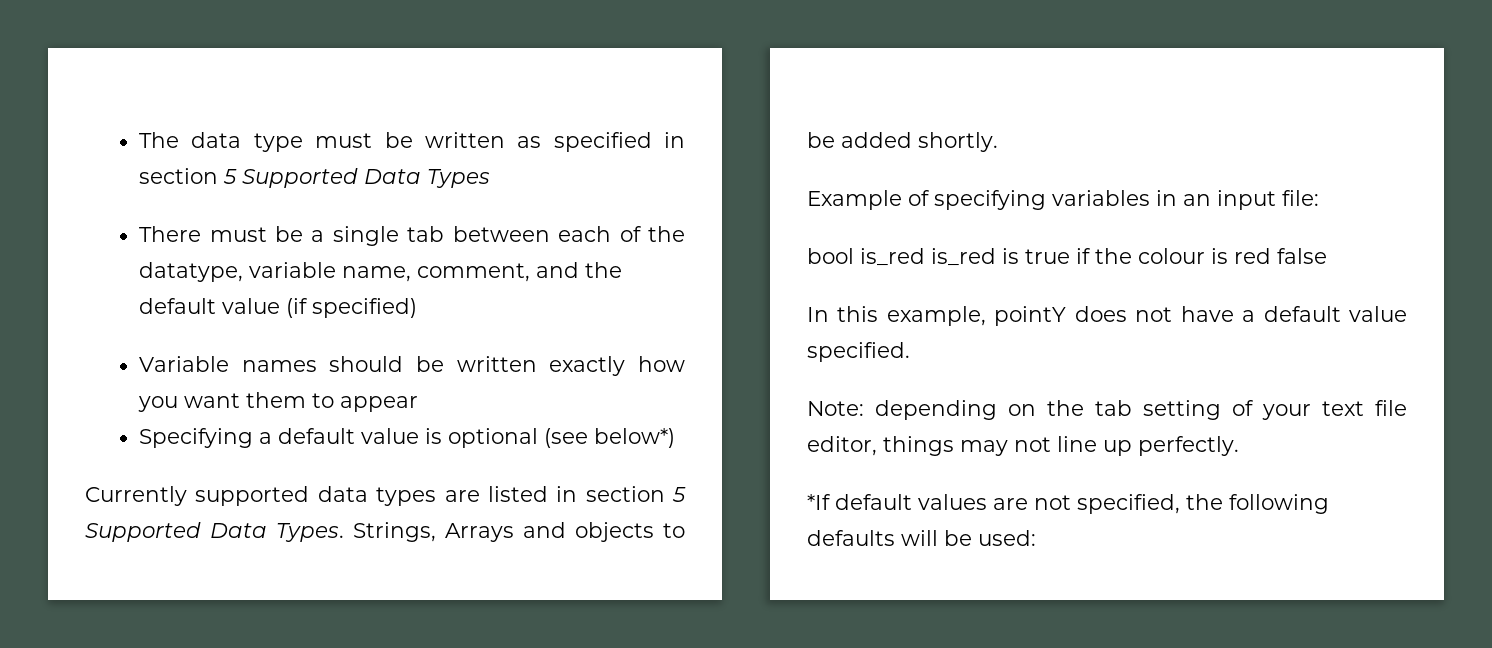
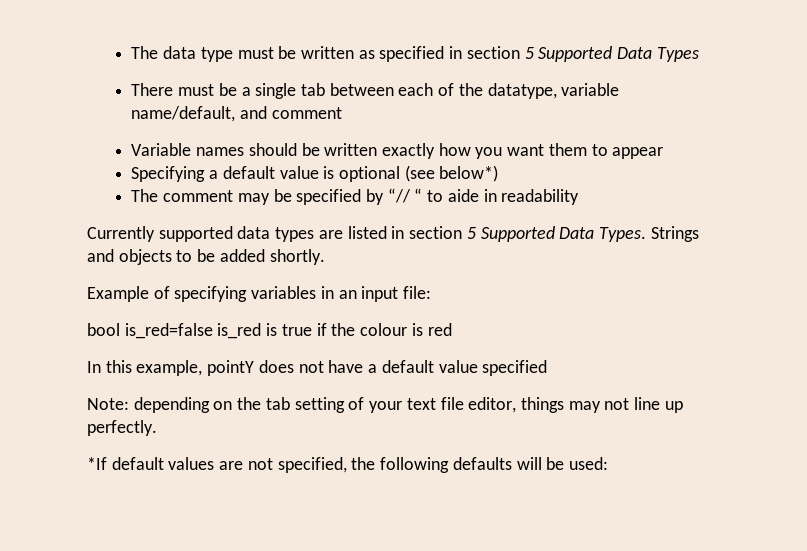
- There must be a single tab between each of the datatype, variable name, comment, and the default value (if specified)
+ There must be a single tab between each of the datatype, variable name/default, and comment
+ The comment may be specified by “// “ to aide in readability
- Strings, Arrays and objects to be added shortly.
+ Strings and objects to be added shortly.
- bool is_red is_red is true if the colour is red false
+ bool is_red=false is_red is true if the colour is red
- In this example, pointY does not have a default value specified.
+ In this example, pointY does not have a default value specified

